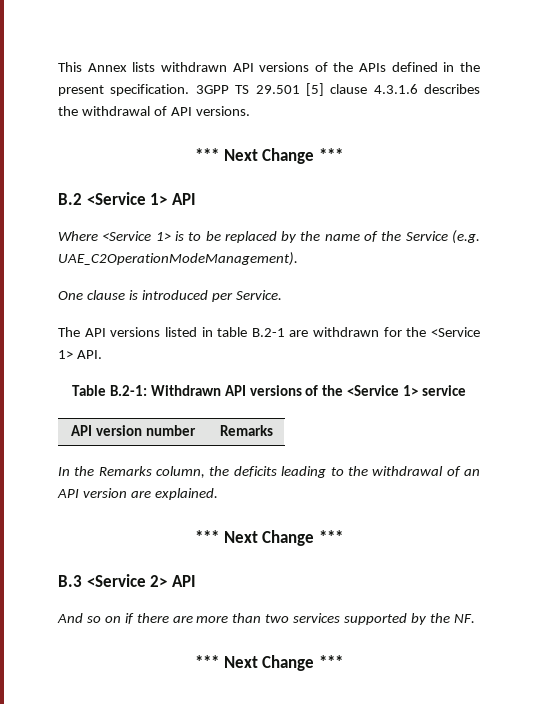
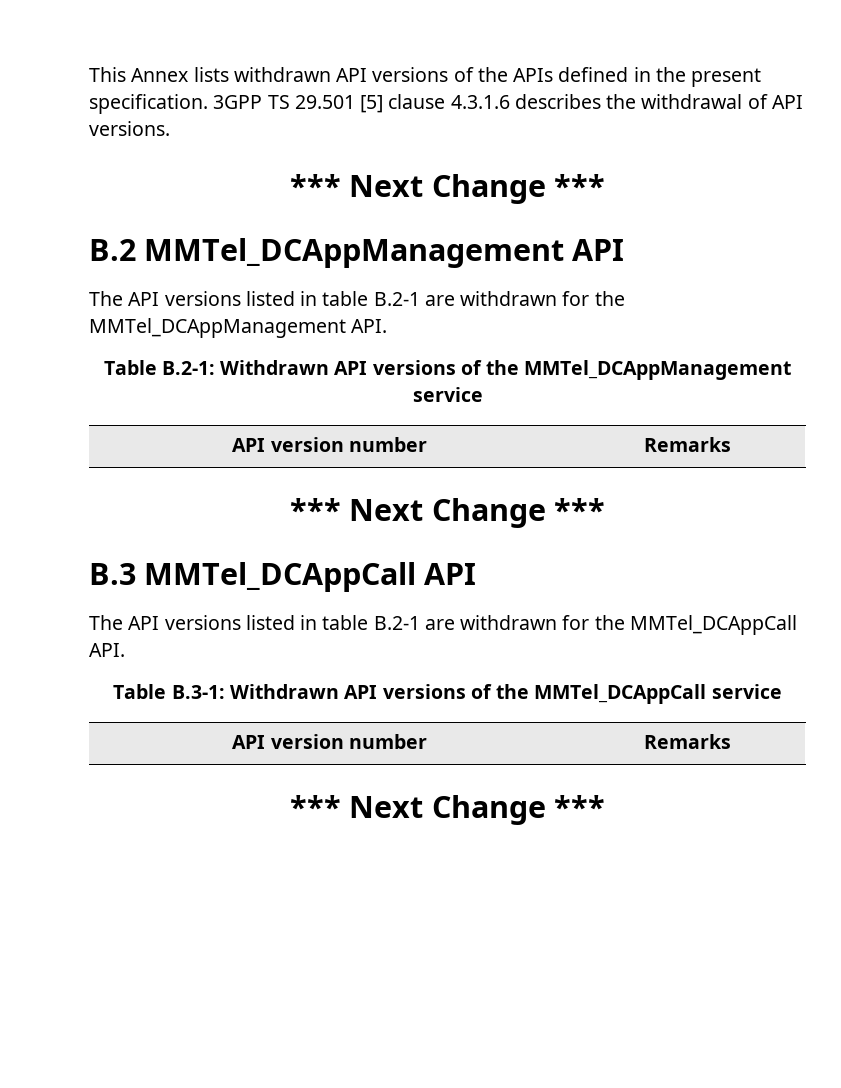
- B.2 <Service 1> API
- Where <Service 1> is to be replaced by the name of the Service (e.g. UAE_C2OperationModeManagement).
- One clause is introduced per Service.
+ B.2 MMTel_DCAppManagement API
- The API versions listed in table B.2-1 are withdrawn for the <Service 1> API.
+ The API versions listed in table B.2-1 are withdrawn for the MMTel_DCAppManagement API.
- Table B.2-1: Withdrawn API versions of the <Service 1> service
+ Table B.2-1: Withdrawn API versions of the MMTel_DCAppManagement service
  API version number | Remarks
- In the Remarks column, the deficits leading to the withdrawal of an API version are explained.
- B.3 <Service 2> API
- And so on if there are more than two services supported by the NF.
+ B.3 MMTel_DCAppCall API
+ The API versions listed in table B.2-1 are withdrawn for the MMTel_DCAppCall API.
+ Table B.3-1: Withdrawn API versions of the MMTel_DCAppCall service
+ API version number | Remarks

